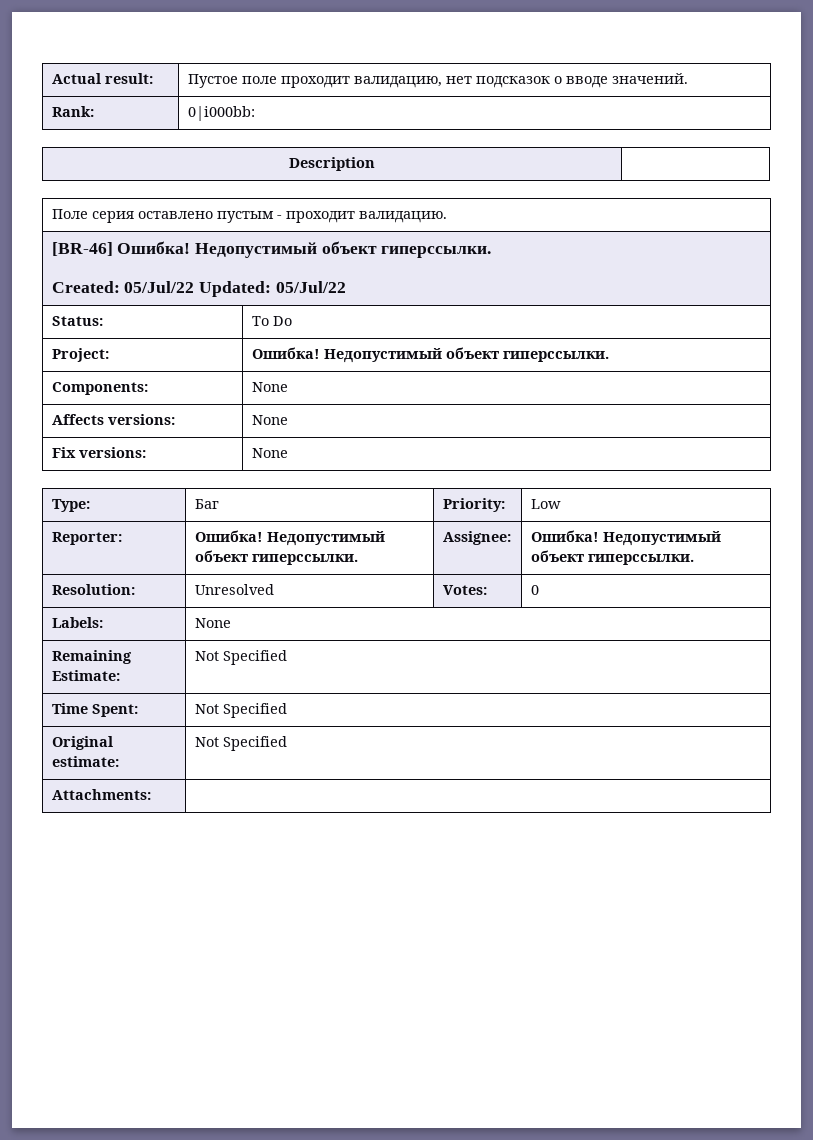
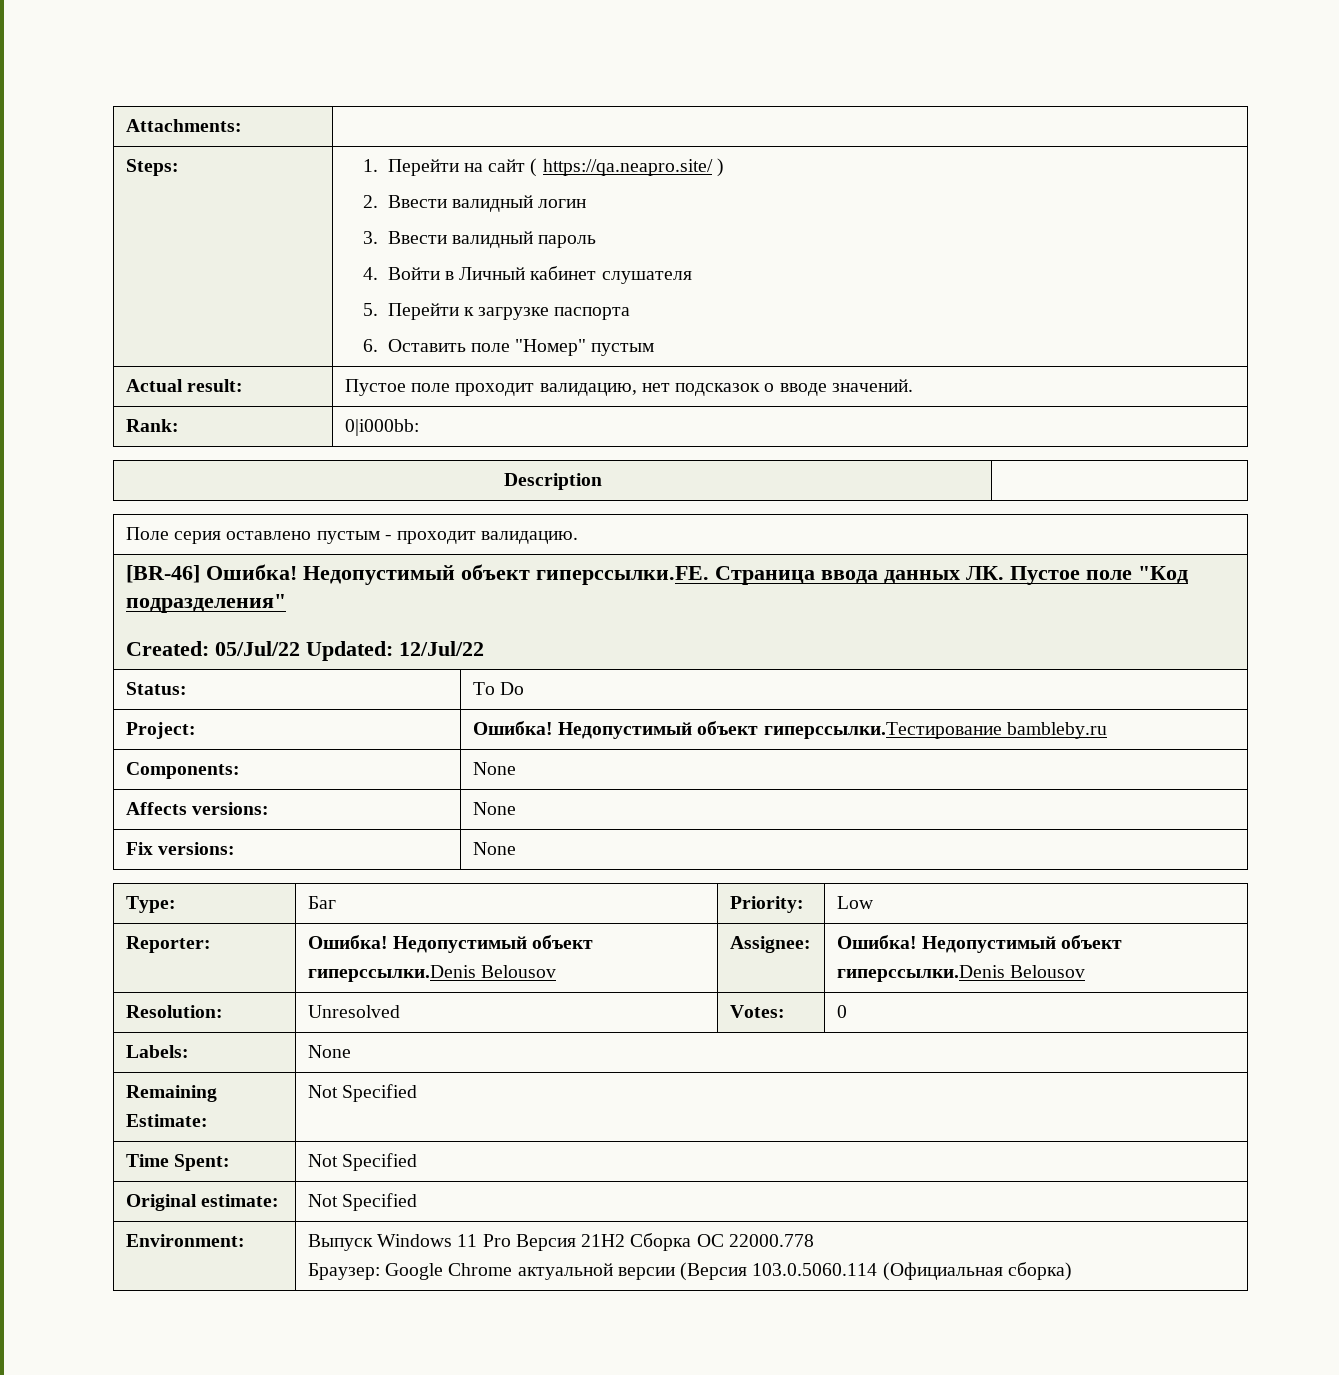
+ Attachments: |
+ Steps: | 1. Перейти на сайт ( https://qa.neapro.site/ )
+ 2. Ввести валидный логин
+ 3. Ввести валидный пароль
+ 4. Войти в Личный кабинет слушателя
+ 5. Перейти к загрузке паспорта
+ 6. Оставить поле "Номер" пустым
- [BR-46] Ошибка! Недопустимый объект гиперссылки.
- Created: 05/Jul/22 Updated: 05/Jul/22
+ [BR-46] Ошибка! Недопустимый объект гиперссылки.FE. Страница ввода данных ЛК. Пустое поле "Код подразделения"
+ Created: 05/Jul/22 Updated: 12/Jul/22
- Project: | Ошибка! Недопустимый объект гиперссылки.
+ Project: | Ошибка! Недопустимый объект гиперссылки.Тестирование bambleby.ru
- Reporter: | Ошибка! Недопустимый объект гиперссылки. | Assignee: | Ошибка! Недопустимый объект гиперссылки.
+ Reporter: | Ошибка! Недопустимый объект гиперссылки.Denis Belousov | Assignee: | Ошибка! Недопустимый объект гиперссылки.Denis Belousov
- Attachments: |
+ Environment: | Выпуск Windows 11 Pro Версия 21H2 Сборка ОС 22000.778
+ Браузер: Google Chrome актуальной версии (Версия 103.0.5060.114 (Официальная сборка)

